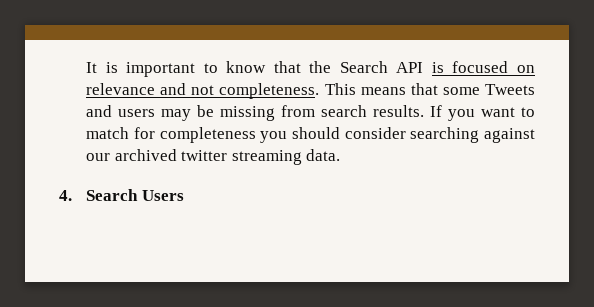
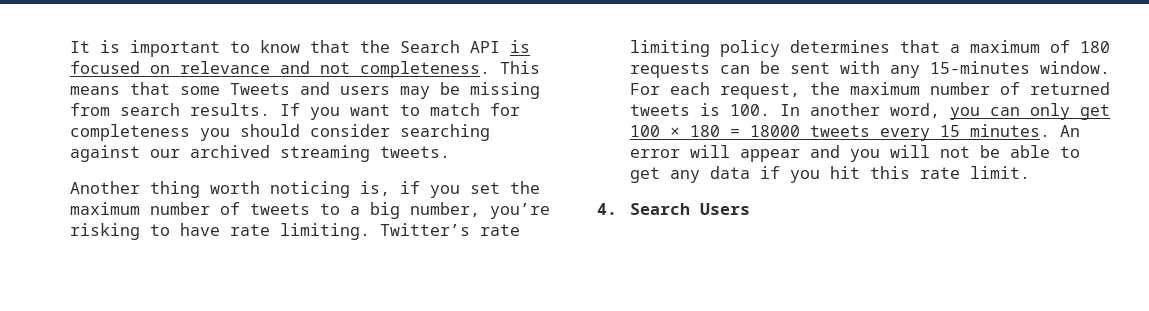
- If you want to match for completeness you should consider searching against our archived twitter streaming data.
+ If you want to match for completeness you should consider searching against our archived streaming tweets.
+ Another thing worth noticing is, if you set the maximum number of tweets to a big number, you’re risking to have rate limiting. Twitter’s rate limiting policy determines that a maximum of 180 requests can be sent with any 15-minutes window. For each request, the maximum number of returned tweets is 100. In another word, you can only get 100 × 180 = 18000 tweets every 15 minutes. An error will appear and you will not be able to get any data if you hit this rate limit.

